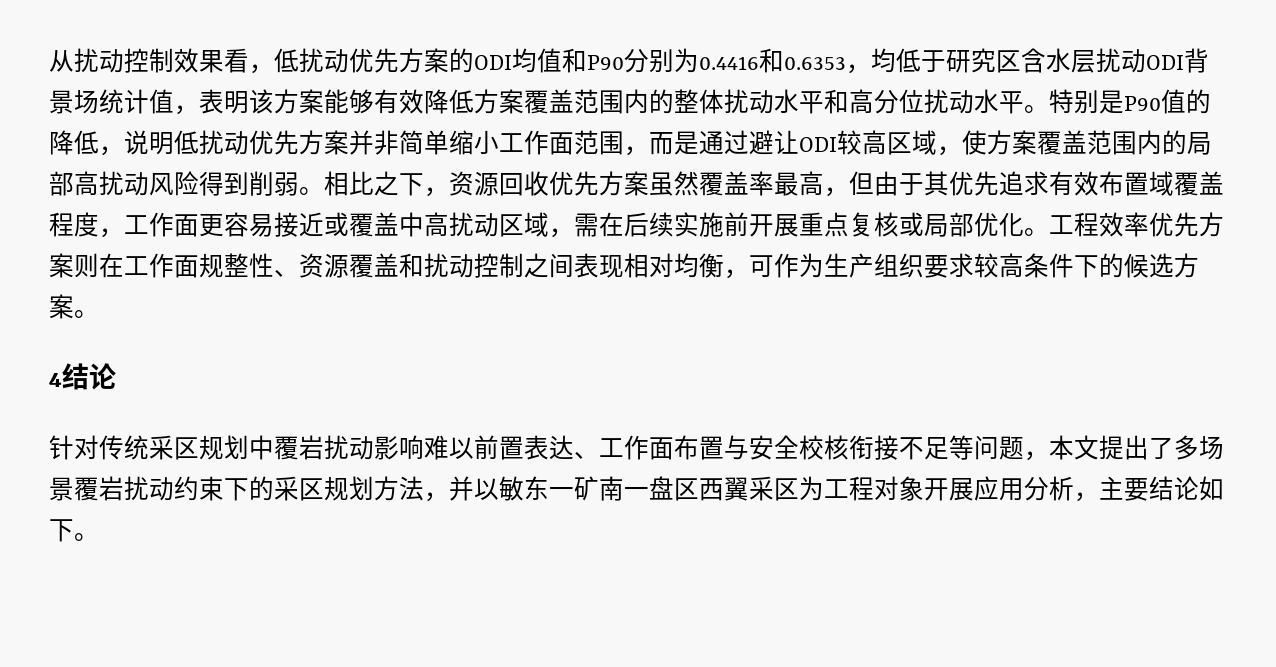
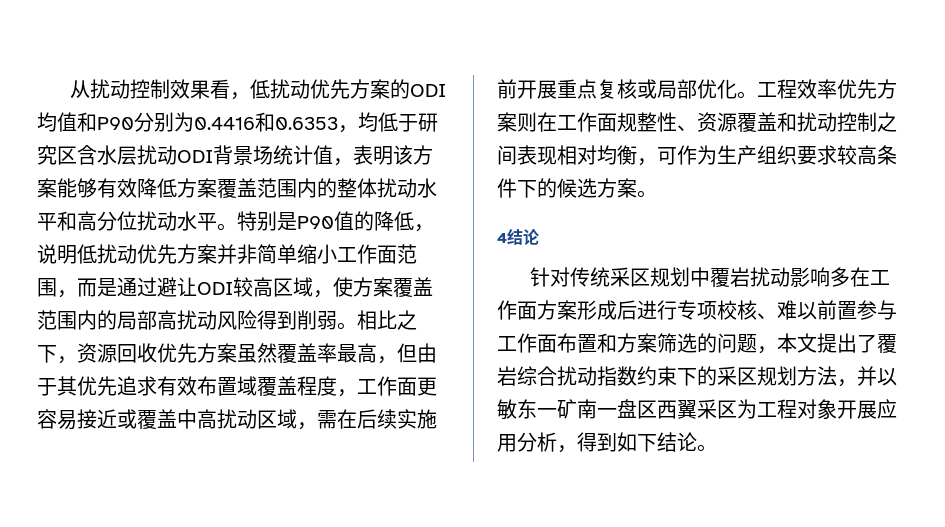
- 针对传统采区规划中覆岩扰动影响难以前置表达、工作面布置与安全校核衔接不足等问题，本文提出了多场景覆岩扰动约束下的采区规划方法，并以敏东一矿南一盘区西翼采区为工程对象开展应用分析，主要结论如下。
+ 针对传统采区规划中覆岩扰动影响多在工作面方案形成后进行专项校核、难以前置参与工作面布置和方案筛选的问题，本文提出了覆岩综合扰动指数约束下的采区规划方法，并以敏东一矿南一盘区西翼采区为工程对象开展应用分析，得到如下结论。

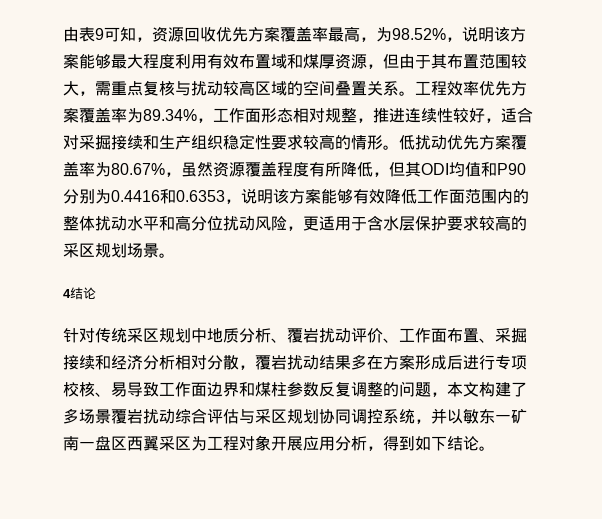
- 从扰动控制效果看，低扰动优先方案的ODI均值和P90分别为0.4416和0.6353，均低于研究区含水层扰动ODI背景场统计值，表明该方案能够有效降低方案覆盖范围内的整体扰动水平和高分位扰动水平。特别是P90值的降低，说明低扰动优先方案并非简单缩小工作面范围，而是通过避让ODI较高区域，使方案覆盖范围内的局部高扰动风险得到削弱。相比之下，资源回收优先方案虽然覆盖率最高，但由于其优先追求有效布置域覆盖程度，工作面更容易接近或覆盖中高扰动区域，需在后续实施前开展重点复核或局部优化。工程效率优先方案则在工作面规整性、资源覆盖和扰动控制之间表现相对均衡，可作为生产组织要求较高条件下的候选方案。
+ 由表9可知，资源回收优先方案覆盖率最高，为98.52%，说明该方案能够最大程度利用有效布置域和煤厚资源，但由于其布置范围较大，需重点复核与扰动较高区域的空间叠置关系。工程效率优先方案覆盖率为89.34%，工作面形态相对规整，推进连续性较好，适合对采掘接续和生产组织稳定性要求较高的情形。低扰动优先方案覆盖率为80.67%，虽然资源覆盖程度有所降低，但其ODI均值和P90分别为0.4416和0.6353，说明该方案能够有效降低工作面范围内的整体扰动水平和高分位扰动风险，更适用于含水层保护要求较高的采区规划场景。
- 针对传统采区规划中覆岩扰动影响多在工作面方案形成后进行专项校核、难以前置参与工作面布置和方案筛选的问题，本文提出了覆岩综合扰动指数约束下的采区规划方法，并以敏东一矿南一盘区西翼采区为工程对象开展应用分析，得到如下结论。
+ 针对传统采区规划中地质分析、覆岩扰动评价、工作面布置、采掘接续和经济分析相对分散，覆岩扰动结果多在方案形成后进行专项校核、易导致工作面边界和煤柱参数反复调整的问题，本文构建了多场景覆岩扰动综合评估与采区规划协同调控系统，并以敏东一矿南一盘区西翼采区为工程对象开展应用分析，得到如下结论。

